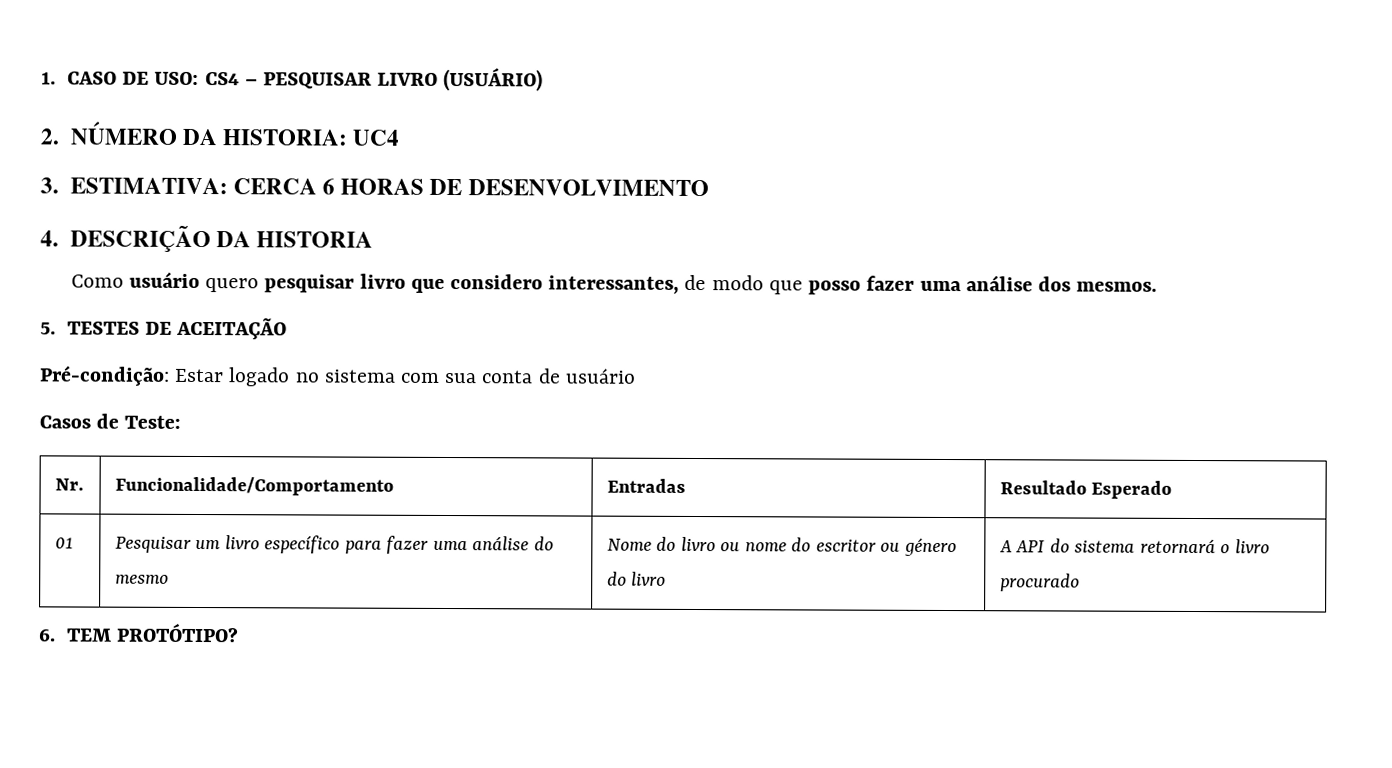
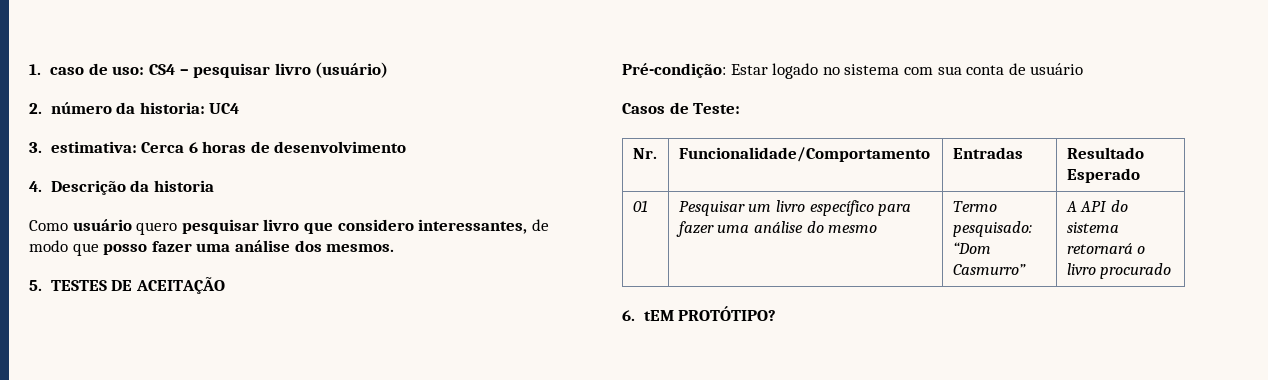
- 1. CASO DE USO: CS4 – PESQUISAR LIVRO (USUÁRIO)
- 2. NÚMERO DA HISTORIA: UC4
- 3. ESTIMATIVA: CERCA 6 HORAS DE DESENVOLVIMENTO
- 4. DESCRIÇÃO DA HISTORIA
+ 1. caso de uso: CS4 – pesquisar livro (usuário)
+ 2. número da historia: UC4
+ 3. estimativa: Cerca 6 horas de desenvolvimento
+ 4. Descrição da historia
- 01 | Pesquisar um livro específico para fazer uma análise do mesmo | Nome do livro ou nome do escritor ou género do livro | A API do sistema retornará o livro procurado
+ 01 | Pesquisar um livro específico para fazer uma análise do mesmo | Termo pesquisado: “Dom Casmurro” | A API do sistema retornará o livro procurado
- 6. TEM PROTÓTIPO?
+ 6. tEM PROTÓTIPO?

